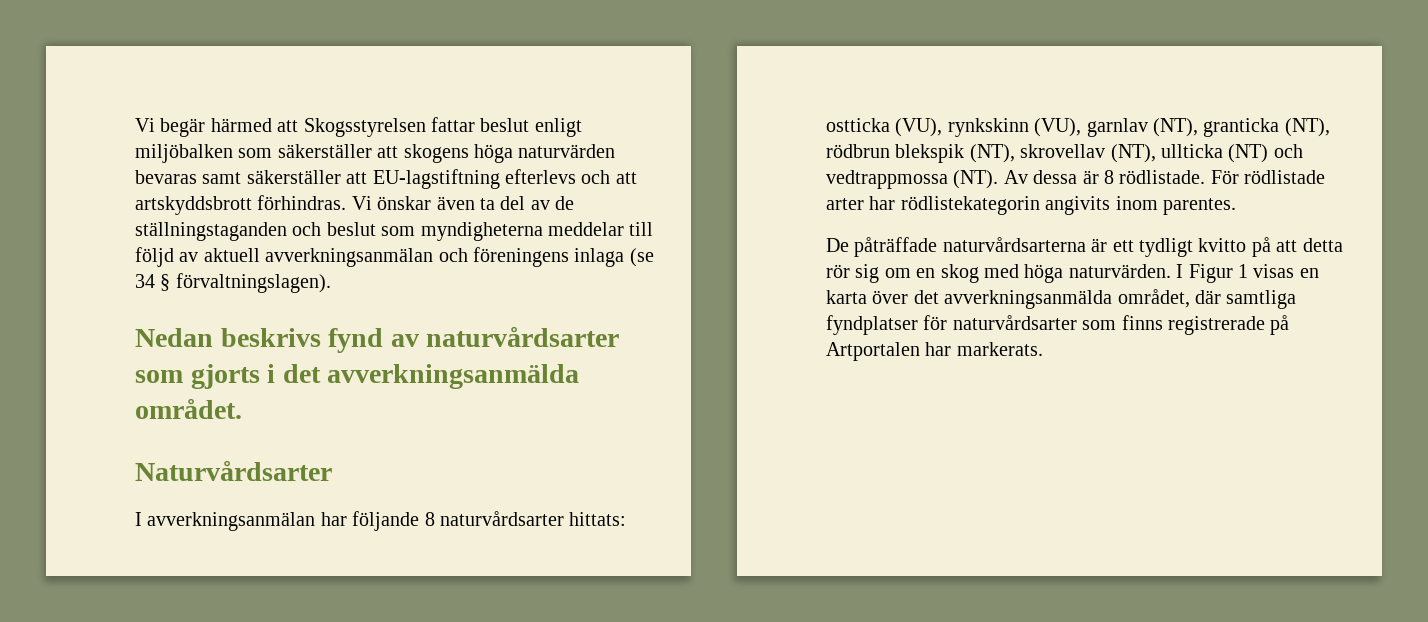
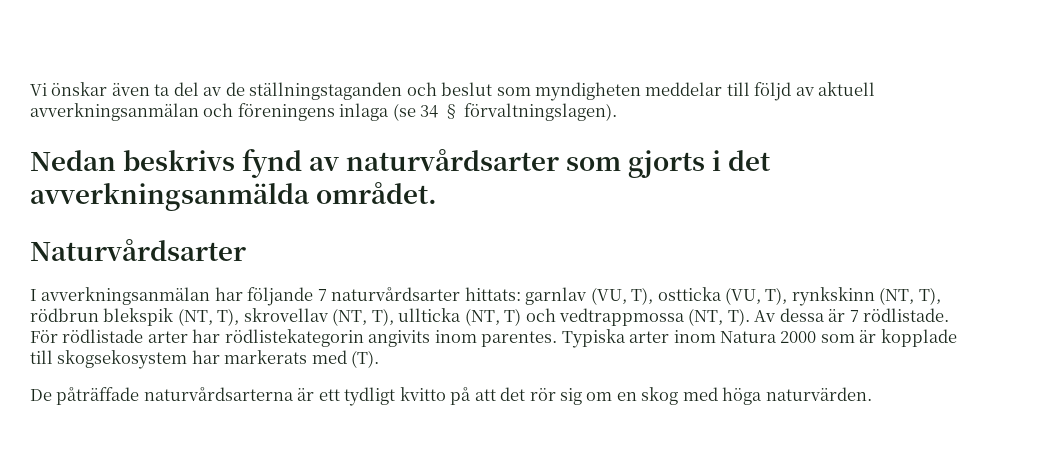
- Vi begär härmed att Skogsstyrelsen fattar beslut enligt miljöbalken som säkerställer att skogens höga naturvärden bevaras samt säkerställer att EU-lagstiftning efterlevs och att artskyddsbrott förhindras. Vi önskar även ta del av de ställningstaganden och beslut som myndigheterna meddelar till följd av aktuell avverkningsanmälan och föreningens inlaga (se 34 § förvaltningslagen).
+ Vi önskar även ta del av de ställningstaganden och beslut som myndigheten meddelar till följd av aktuell avverkningsanmälan och föreningens inlaga (se 34 § förvaltningslagen).
- I avverkningsanmälan har följande 8 naturvårdsarter hittats: ostticka (VU), rynkskinn (VU), garnlav (NT), granticka (NT), rödbrun blekspik (NT), skrovellav (NT), ullticka (NT) och vedtrappmossa (NT). Av dessa är 8 rödlistade.
+ I avverkningsanmälan har följande 7 naturvårdsarter hittats: garnlav (VU, T), ostticka (VU, T), rynkskinn (NT, T), rödbrun blekspik (NT, T), skrovellav (NT, T), ullticka (NT, T) och vedtrappmossa (NT, T). Av dessa är 7 rödlistade.
+ Typiska arter inom Natura 2000 som är kopplade till skogsekosystem har markerats med (T).
- De påträffade naturvårdsarterna är ett tydligt kvitto på att detta rör sig om en skog med höga naturvärden. I Figur 1 visas en karta över det avverkningsanmälda området, där samtliga fyndplatser för naturvårdsarter som finns registrerade på Artportalen har markerats.
+ De påträffade naturvårdsarterna är ett tydligt kvitto på att det rör sig om en skog med höga naturvärden.

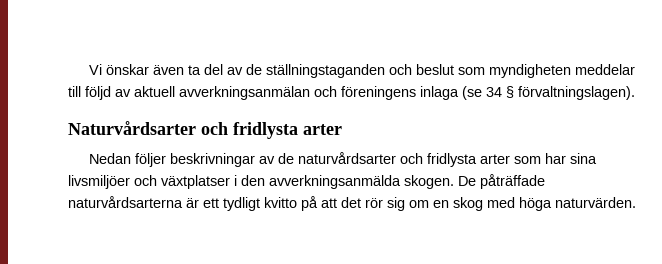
- Nedan beskrivs fynd av naturvårdsarter som gjorts i det avverkningsanmälda området.
- Naturvårdsarter
- I avverkningsanmälan har följande 7 naturvårdsarter hittats: garnlav (VU, T), ostticka (VU, T), rynkskinn (NT, T), rödbrun blekspik (NT, T), skrovellav (NT, T), ullticka (NT, T) och vedtrappmossa (NT, T). Av dessa är 7 rödlistade. För rödlistade arter har rödlistekategorin angivits inom parentes. Typiska arter inom Natura 2000 som är kopplade till skogsekosystem har markerats med (T).
- De påträffade naturvårdsarterna är ett tydligt kvitto på att det rör sig om en skog med höga naturvärden.
+ Naturvårdsarter och fridlysta arter
+ Nedan följer beskrivningar av de naturvårdsarter och fridlysta arter som har sina livsmiljöer och växtplatser i den avverkningsanmälda skogen. De påträffade naturvårdsarterna är ett tydligt kvitto på att det rör sig om en skog med höga naturvärden.

